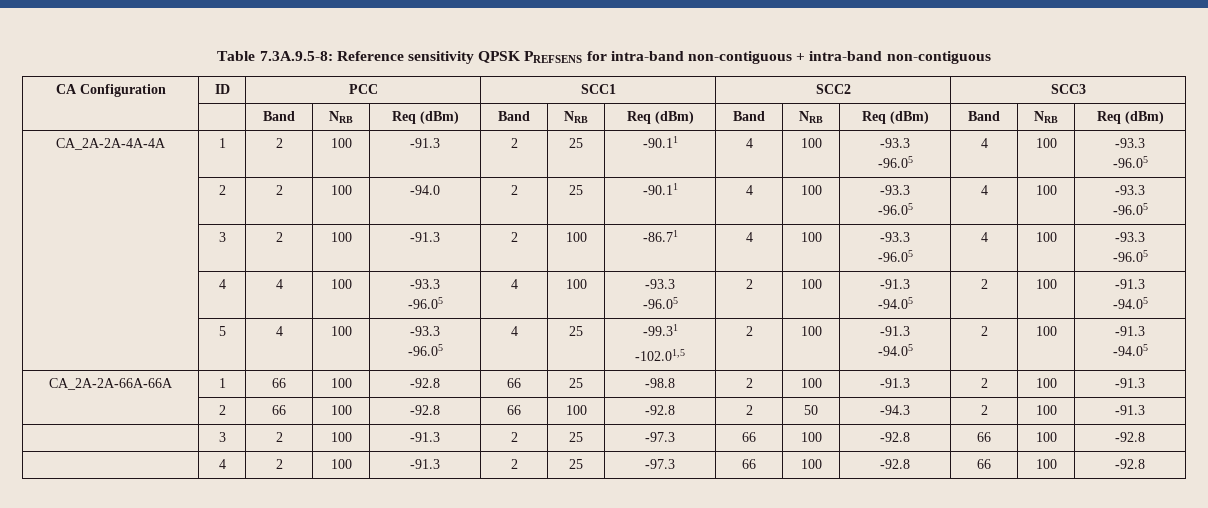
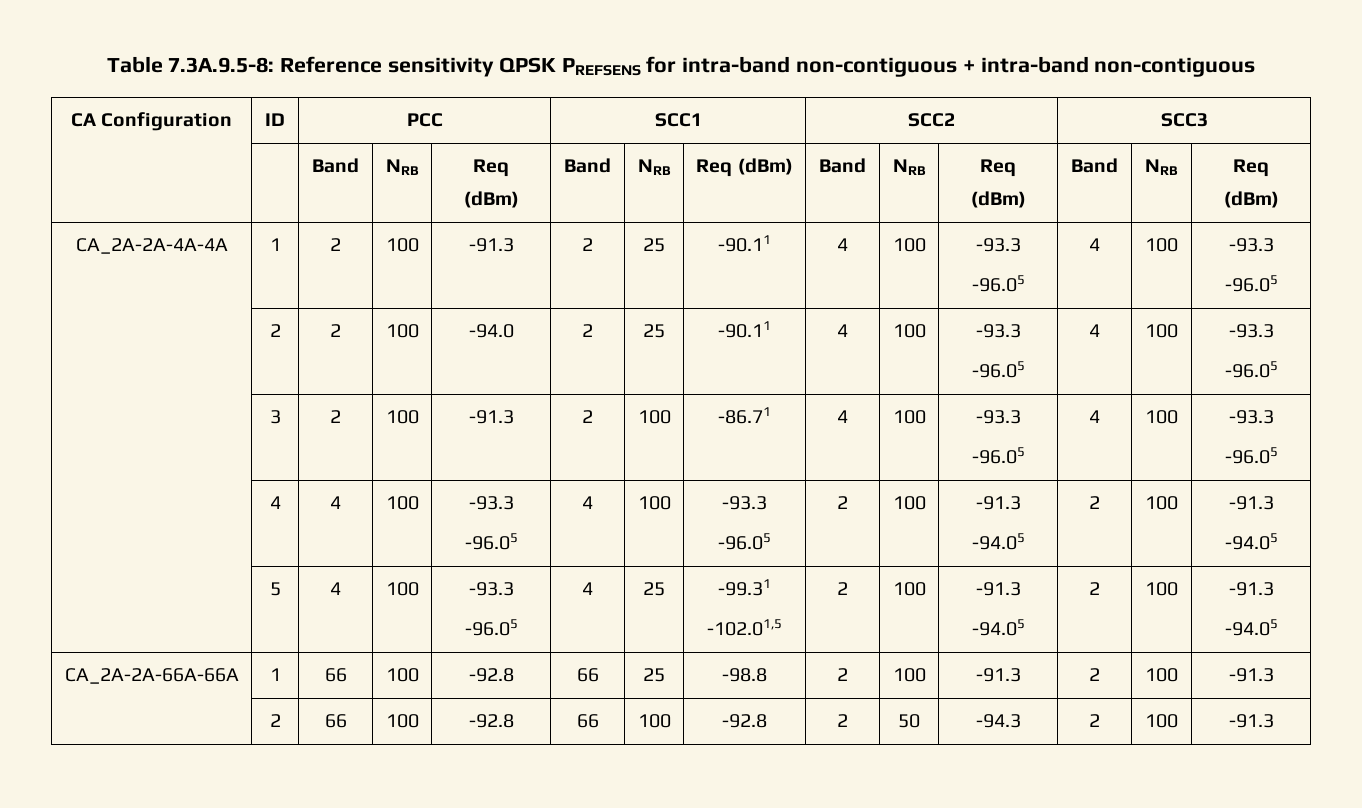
- | 3 | 2 | 100 | -91.3 | 2 | 25 | -97.3 | 66 | 100 | -92.8 | 66 | 100 | -92.8
- | 4 | 2 | 100 | -91.3 | 2 | 25 | -97.3 | 66 | 100 | -92.8 | 66 | 100 | -92.8

